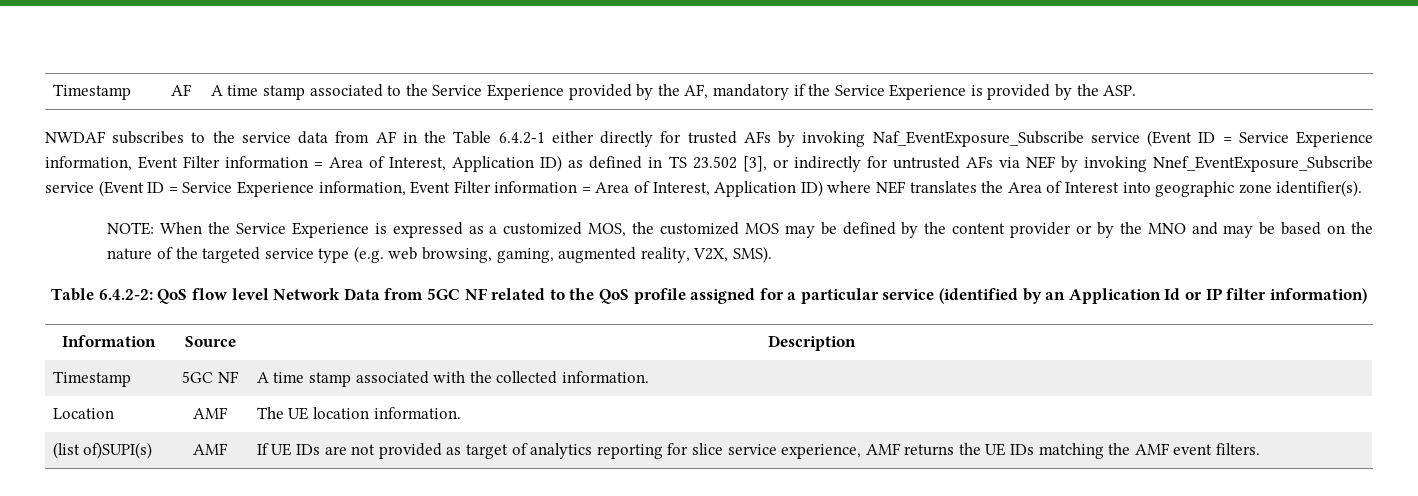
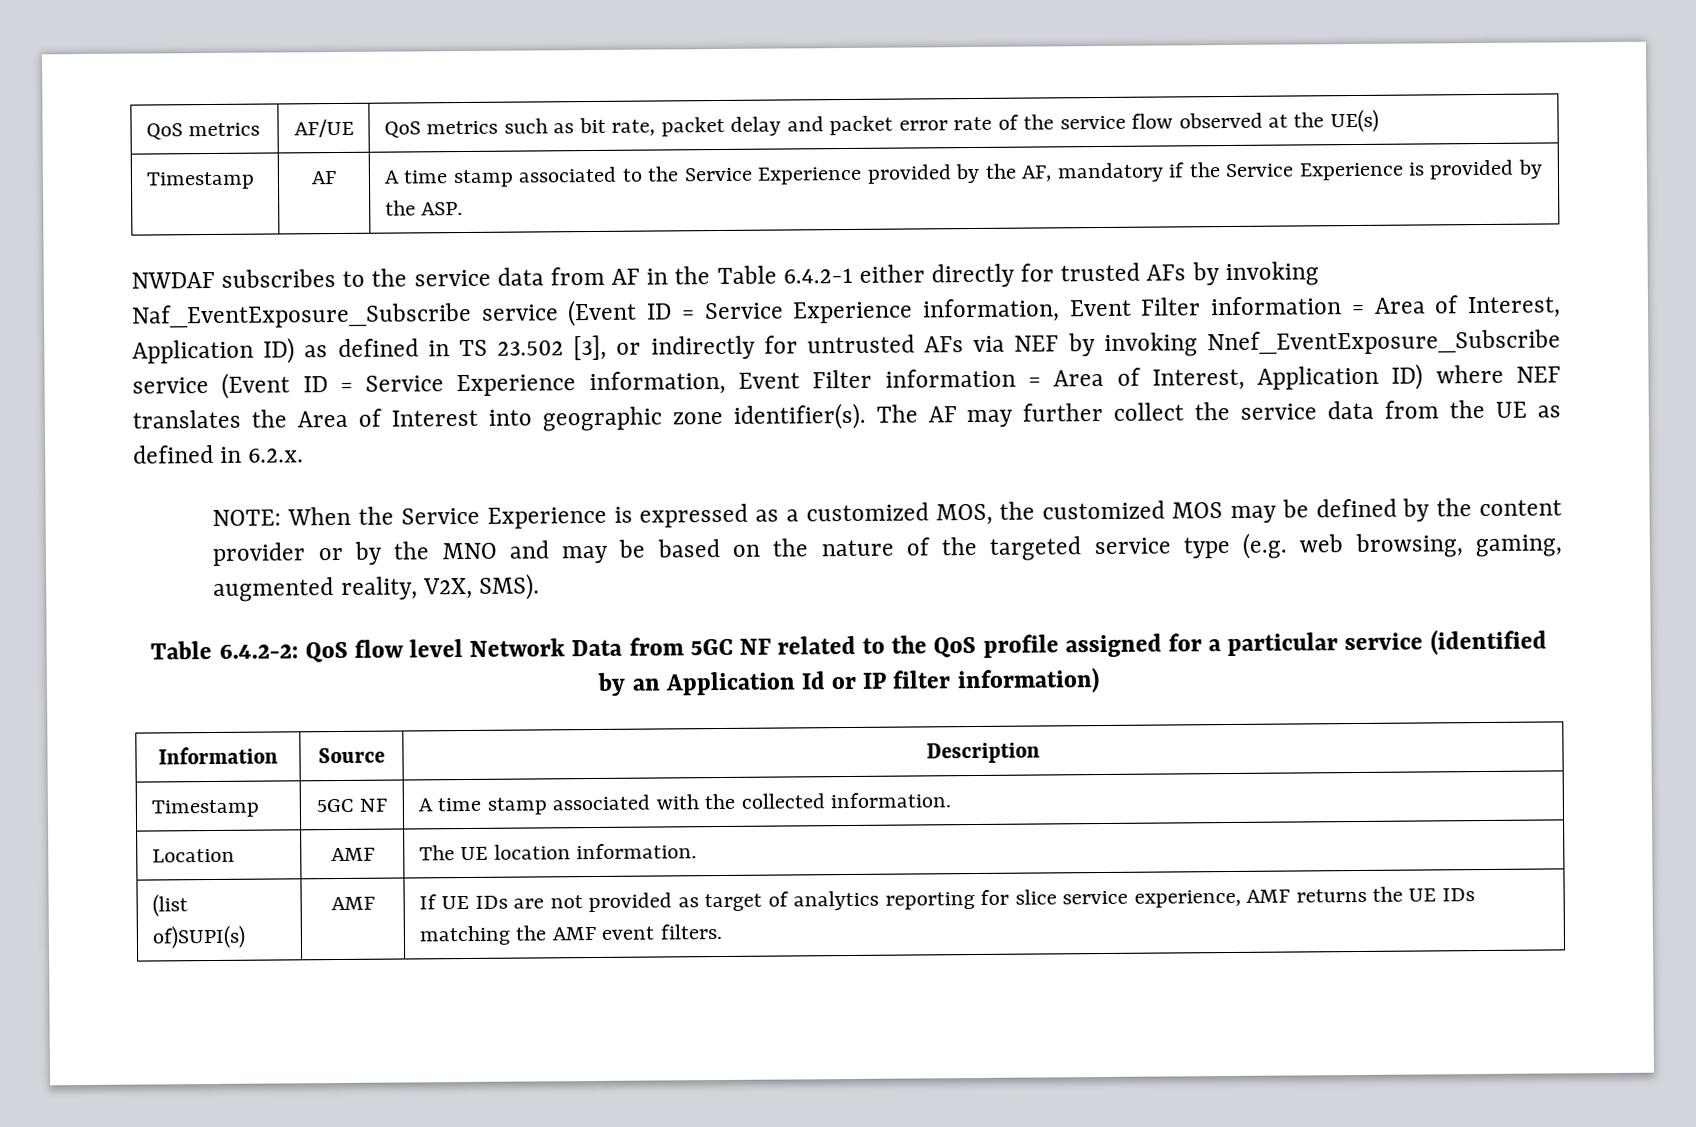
+ QoS metrics | AF/UE | QoS metrics such as bit rate, packet delay and packet error rate of the service flow observed at the UE(s)
+ The AF may further collect the service data from the UE as defined in 6.2.x.

